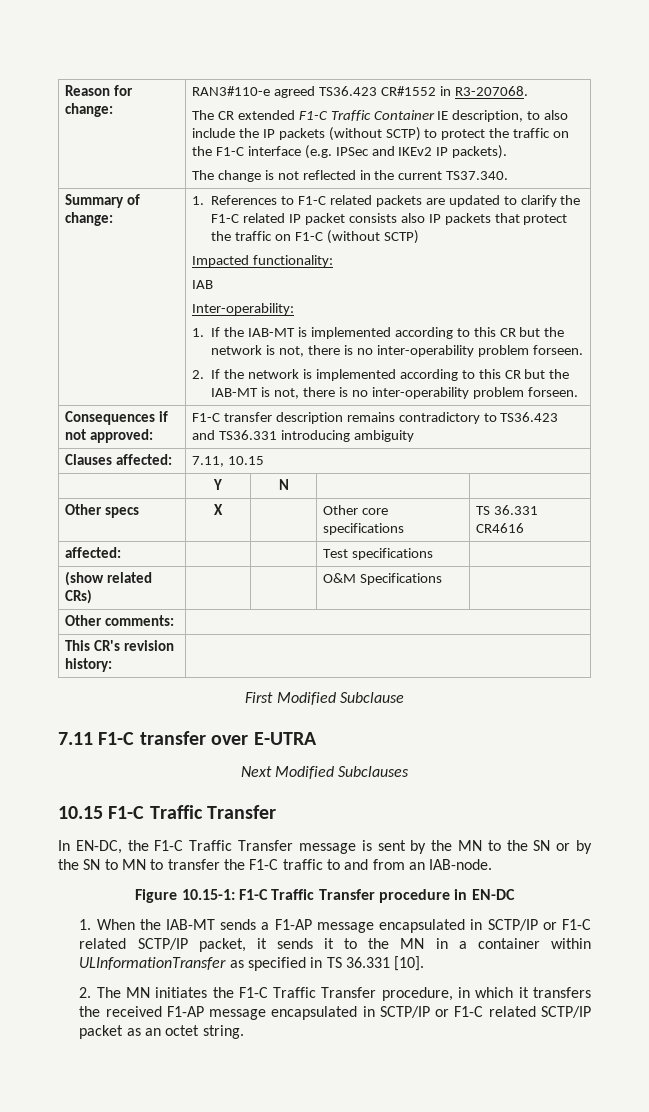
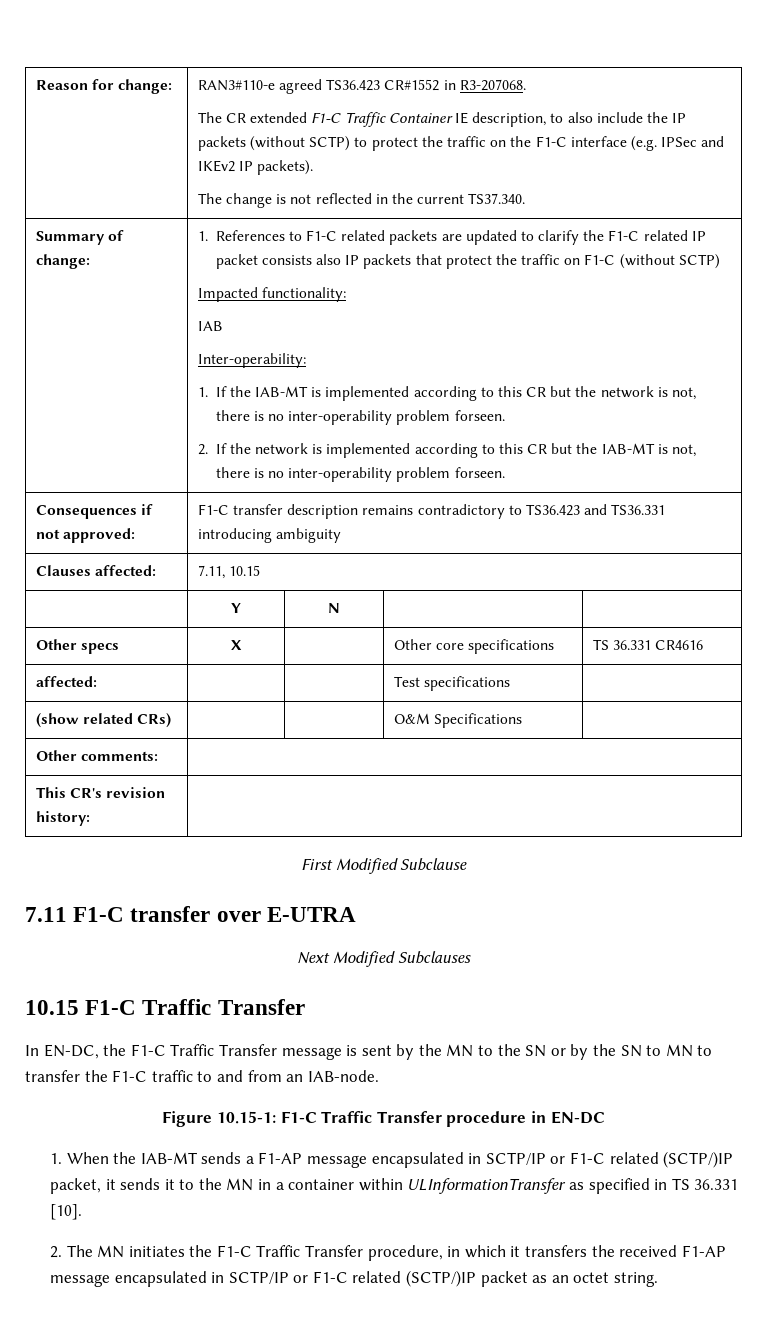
- 1. When the IAB-MT sends a F1-AP message encapsulated in SCTP/IP or F1-C related SCTP/IP packet, it sends it to the MN in a container within ULInformationTransfer as specified in TS 36.331 [10].
+ 1. When the IAB-MT sends a F1-AP message encapsulated in SCTP/IP or F1-C related (SCTP/)IP packet, it sends it to the MN in a container within ULInformationTransfer as specified in TS 36.331 [10].
- 2. The MN initiates the F1-C Traffic Transfer procedure, in which it transfers the received F1-AP message encapsulated in SCTP/IP or F1-C related SCTP/IP packet as an octet string.
+ 2. The MN initiates the F1-C Traffic Transfer procedure, in which it transfers the received F1-AP message encapsulated in SCTP/IP or F1-C related (SCTP/)IP packet as an octet string.

